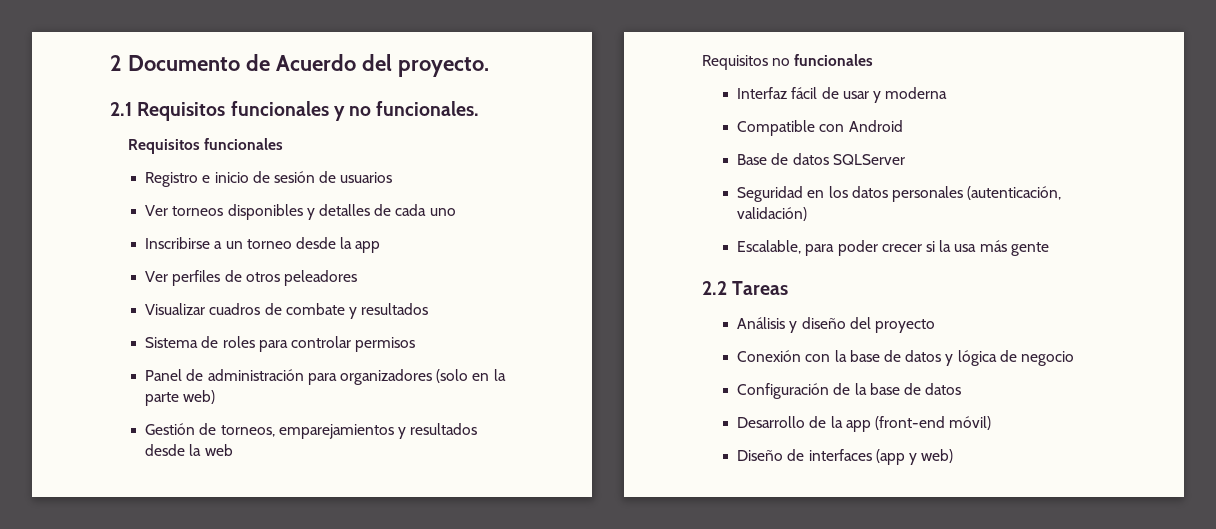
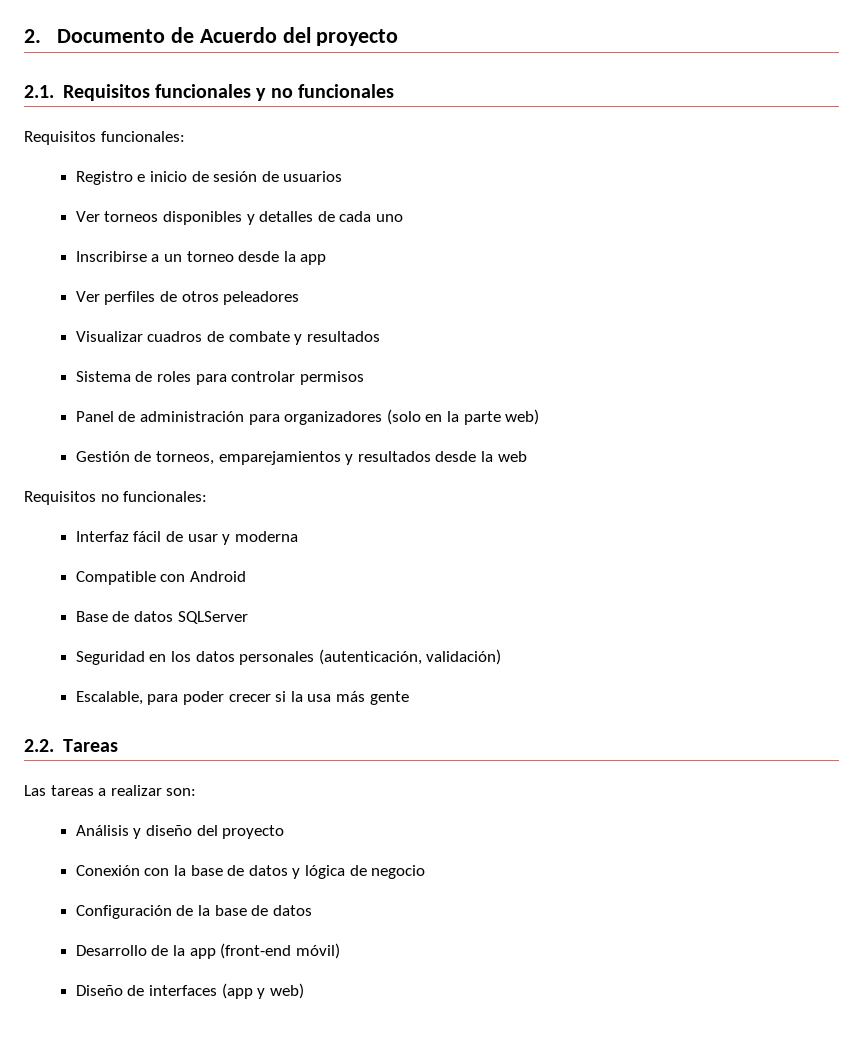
- 2 Documento de Acuerdo del proyecto.
- 2.1 Requisitos funcionales y no funcionales.
- Requisitos funcionales
+ 2. Documento de Acuerdo del proyecto
+ 2.1. Requisitos funcionales y no funcionales
+ Requisitos funcionales:
- Requisitos no funcionales
+ Requisitos no funcionales:
- 2.2 Tareas
+ 2.2. Tareas
+ Las tareas a realizar son:

